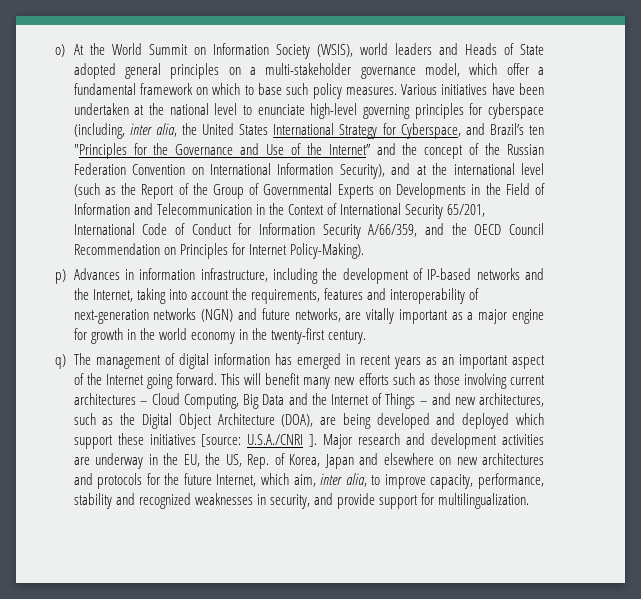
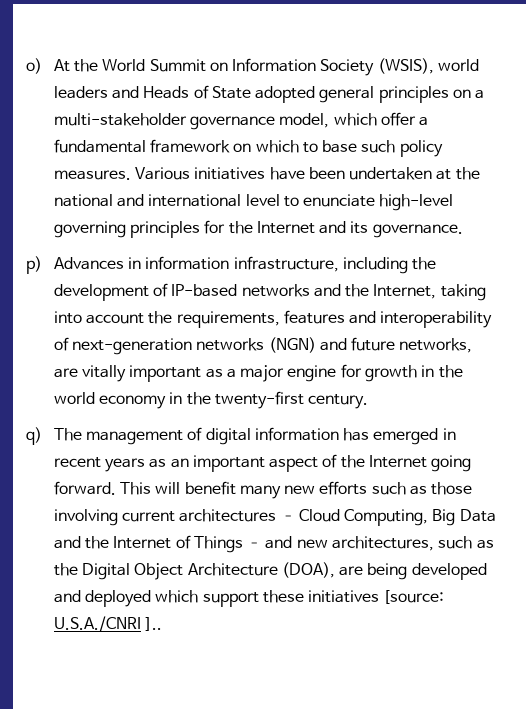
- Various initiatives have been undertaken at the national level to enunciate high-level governing principles for cyberspace (including, inter alia, the United States International Strategy for Cyberspace, and Brazil’s ten "Principles for the Governance and Use of the Internet” and the concept of the Russian Federation Convention on International Information Security), and at the international level (such as the Report of the Group of Governmental Experts on Developments in the Field of Information and Telecommunication in the Context of International Security 65/201, International Code of Conduct for Information Security A/66/359, and the OECD Council Recommendation on Principles for Internet Policy-Making).
+ Various initiatives have been undertaken at the national and international level to enunciate high-level governing principles for the Internet and its governance.
- This will benefit many new efforts such as those involving current architectures – Cloud Computing, Big Data and the Internet of Things – and new architectures, such as the Digital Object Architecture (DOA), are being developed and deployed which support these initiatives [source: U.S.A./CNRI ]. Major research and development activities are underway in the EU, the US, Rep. of Korea, Japan and elsewhere on new architectures and protocols for the future Internet, which aim, inter alia, to improve capacity, performance, stability and recognized weaknesses in security, and provide support for multilingualization.
+ This will benefit many new efforts such as those involving current architectures – Cloud Computing, Big Data and the Internet of Things – and new architectures, such as the Digital Object Architecture (DOA), are being developed and deployed which support these initiatives [source: U.S.A./CNRI ]..

